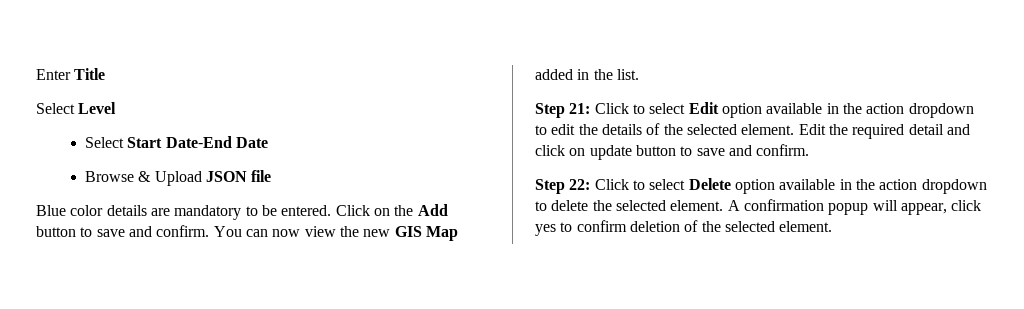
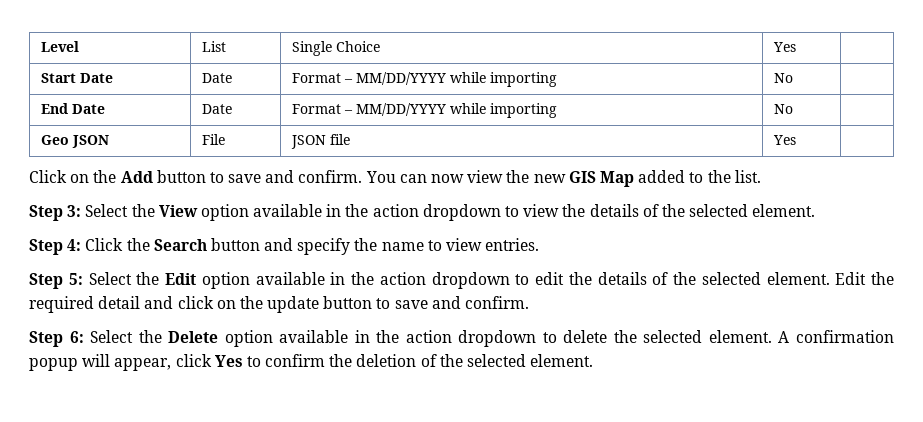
- Enter Title
- Select Level
- Select Start Date-End Date
- Browse & Upload JSON file
- Blue color details are mandatory to be entered. Click on the Add button to save and confirm.
+ Level | List | Single Choice | Yes |
+ Start Date | Date | Format – MM/DD/YYYY while importing | No |
+ End Date | Date | Format – MM/DD/YYYY while importing | No |
+ Geo JSON | File | JSON file | Yes |
+ Click on the Add button to save and confirm.
- You can now view the new GIS Map added in the list.
+ You can now view the new GIS Map added to the list.
- Step 21: Click to select Edit option available in the action dropdown to edit the details of the selected element.
+ Step 3: Select the View option available in the action dropdown to view the details of the selected element.
+ Step 4: Click the Search button and specify the name to view entries.
+ Step 5: Select the Edit option available in the action dropdown to edit the details of the selected element.
- Edit the required detail and click on update button to save and confirm.
+ Edit the required detail and click on the update button to save and confirm.
- Step 22: Click to select Delete option available in the action dropdown to delete the selected element.
+ Step 6: Select the Delete option available in the action dropdown to delete the selected element.
- A confirmation popup will appear, click yes to confirm deletion of the selected element.
+ A confirmation popup will appear, click Yes to confirm the deletion of the selected element.

